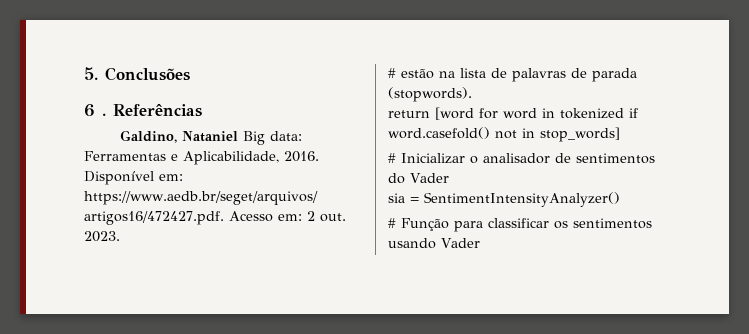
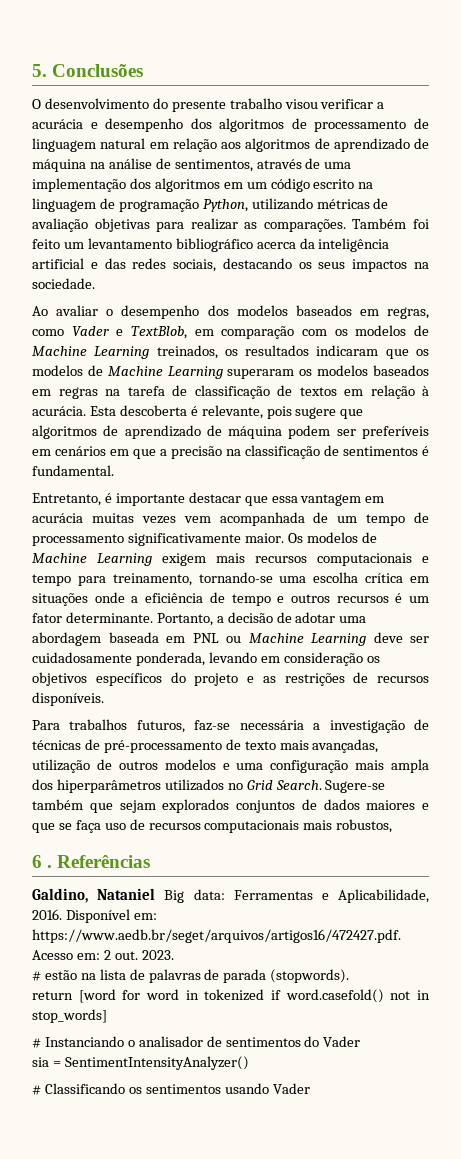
+ O desenvolvimento do presente trabalho visou verificar a acurácia e desempenho dos algoritmos de processamento de linguagem natural em relação aos algoritmos de aprendizado de máquina na análise de sentimentos, através de uma implementação dos algoritmos em um código escrito na linguagem de programação Python, utilizando métricas de avaliação objetivas para realizar as comparações. Também foi feito um levantamento bibliográfico acerca da inteligência artificial e das redes sociais, destacando os seus impactos na sociedade.
+ Ao avaliar o desempenho dos modelos baseados em regras, como Vader e TextBlob, em comparação com os modelos de Machine Learning treinados, os resultados indicaram que os modelos de Machine Learning superaram os modelos baseados em regras na tarefa de classificação de textos em relação à acurácia. Esta descoberta é relevante, pois sugere que algoritmos de aprendizado de máquina podem ser preferíveis em cenários em que a precisão na classificação de sentimentos é fundamental.
+ Entretanto, é importante destacar que essa vantagem em acurácia muitas vezes vem acompanhada de um tempo de processamento significativamente maior. Os modelos de Machine Learning exigem mais recursos computacionais e tempo para treinamento, tornando-se uma escolha crítica em situações onde a eficiência de tempo e outros recursos é um fator determinante. Portanto, a decisão de adotar uma abordagem baseada em PNL ou Machine Learning deve ser cuidadosamente ponderada, levando em consideração os objetivos específicos do projeto e as restrições de recursos disponíveis.
+ Para trabalhos futuros, faz-se necessária a investigação de técnicas de pré-processamento de texto mais avançadas, utilização de outros modelos e uma configuração mais ampla dos hiperparâmetros utilizados no Grid Search. Sugere-se também que sejam explorados conjuntos de dados maiores e que se faça uso de recursos computacionais mais robustos,
- # Inicializar o analisador de sentimentos do Vader
+ # Instanciando o analisador de sentimentos do Vader
- # Função para classificar os sentimentos usando Vader
+ # Classificando os sentimentos usando Vader

